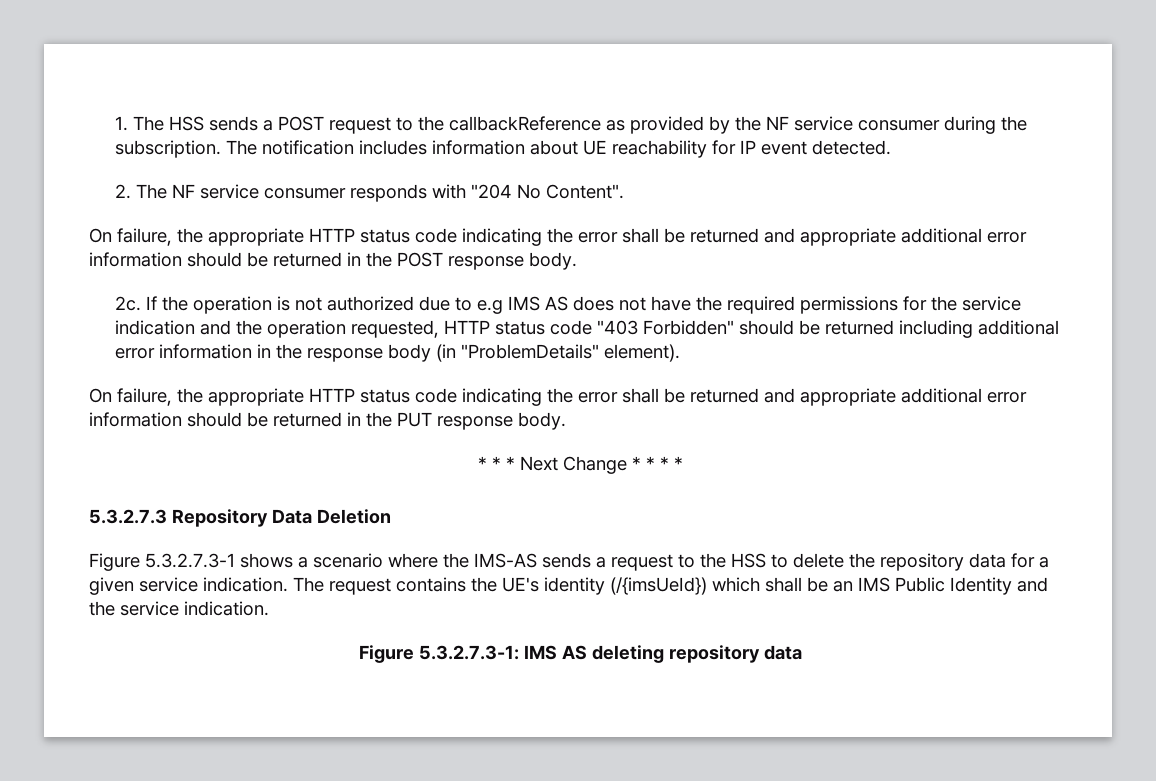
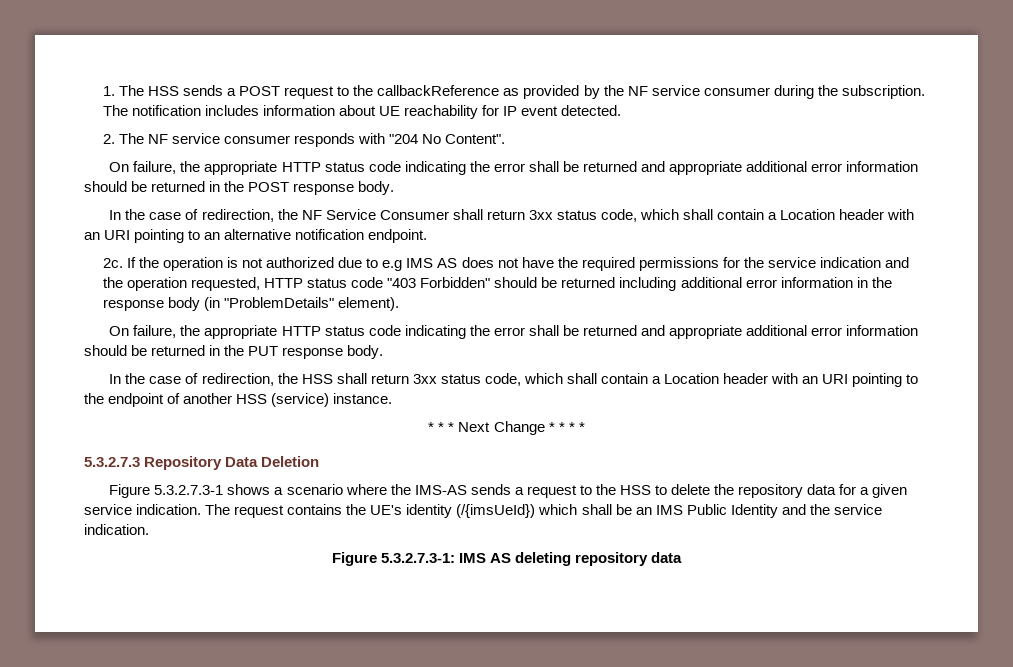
+ In the case of redirection, the NF Service Consumer shall return 3xx status code, which shall contain a Location header with an URI pointing to an alternative notification endpoint.
+ In the case of redirection, the HSS shall return 3xx status code, which shall contain a Location header with an URI pointing to the endpoint of another HSS (service) instance.

